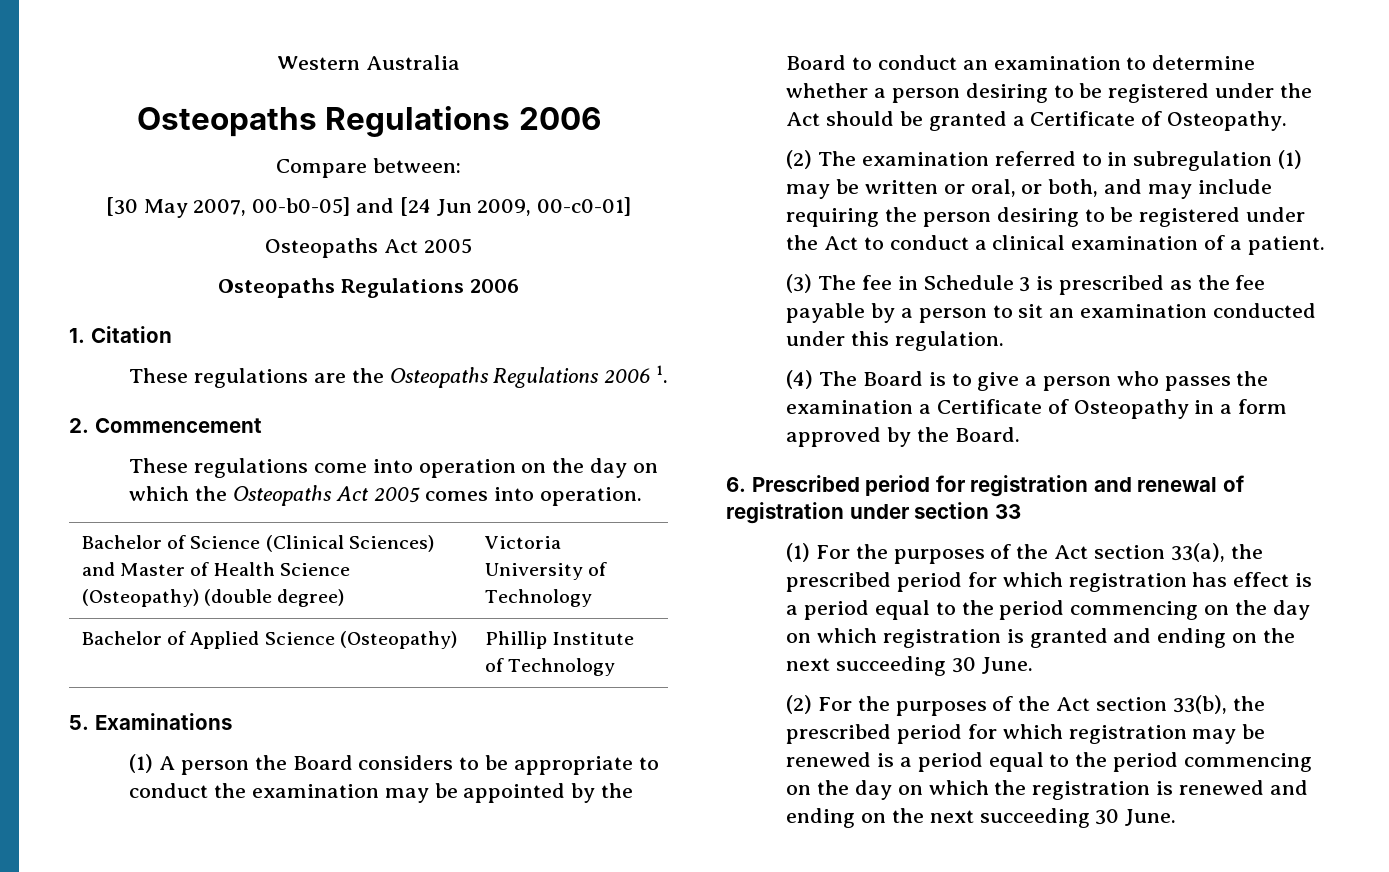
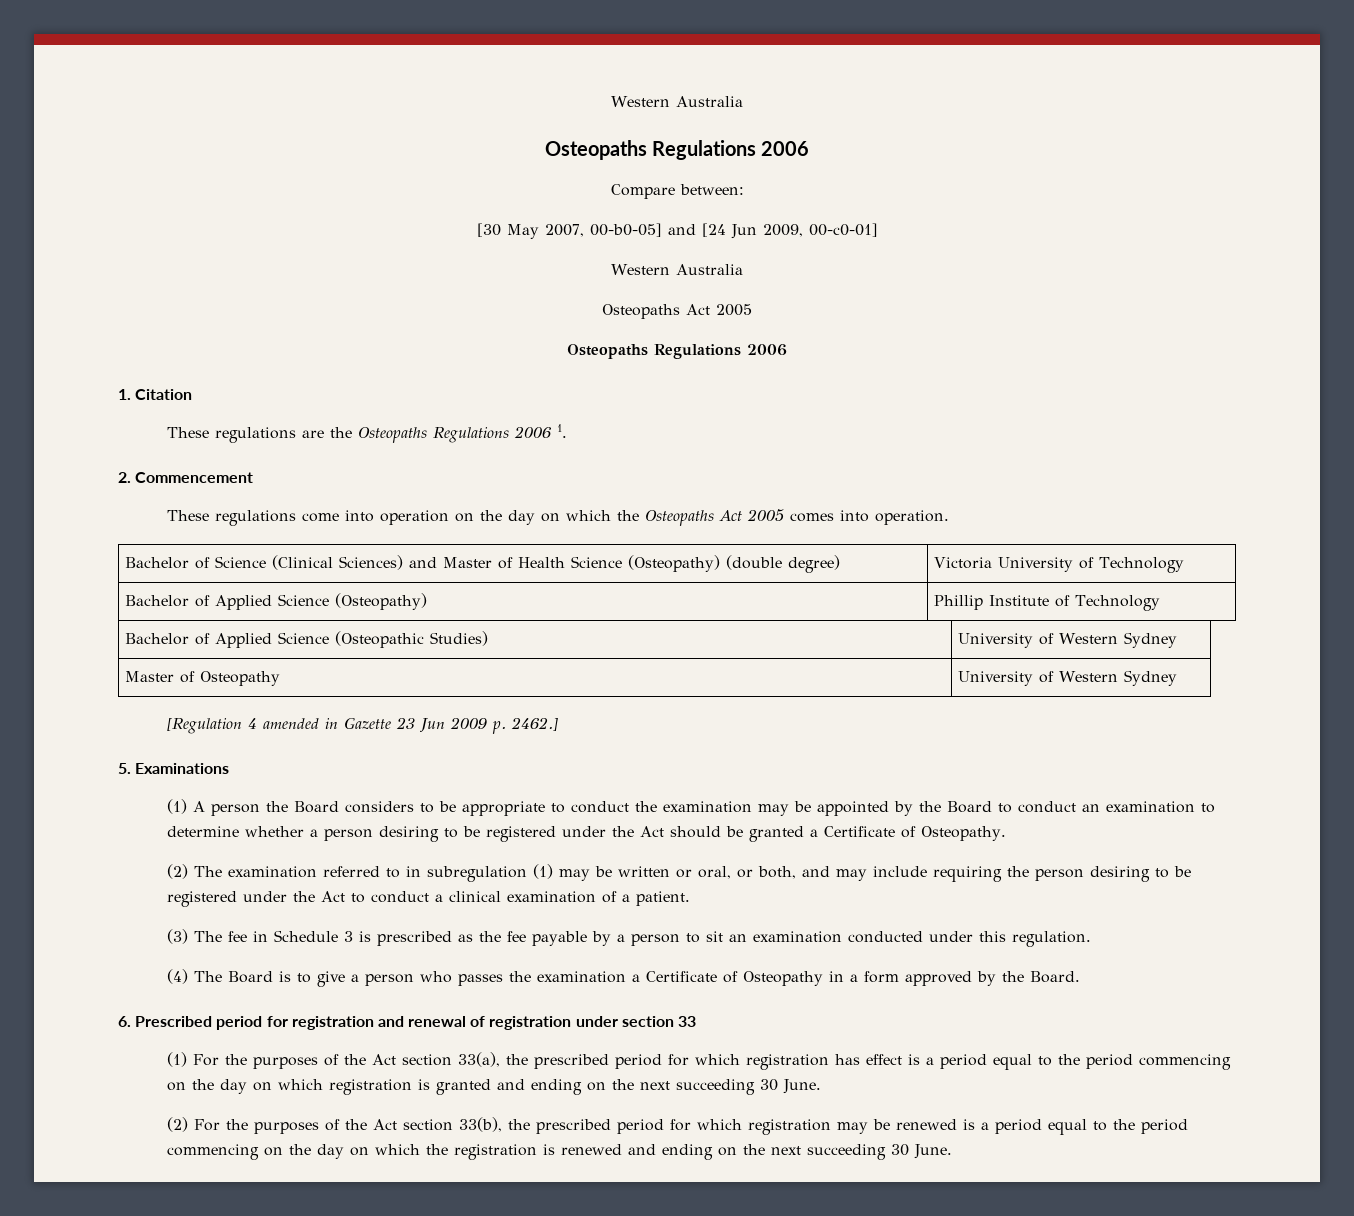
  [30 May 2007, 00-b0-05] and [24 Jun 2009, 00-c0-01]
+ Western Australia
+ Bachelor of Applied Science (Osteopathic Studies) | University of Western Sydney
+ Master of Osteopathy | University of Western Sydney
+ [Regulation 4 amended in Gazette 23 Jun 2009 p. 2462.]

